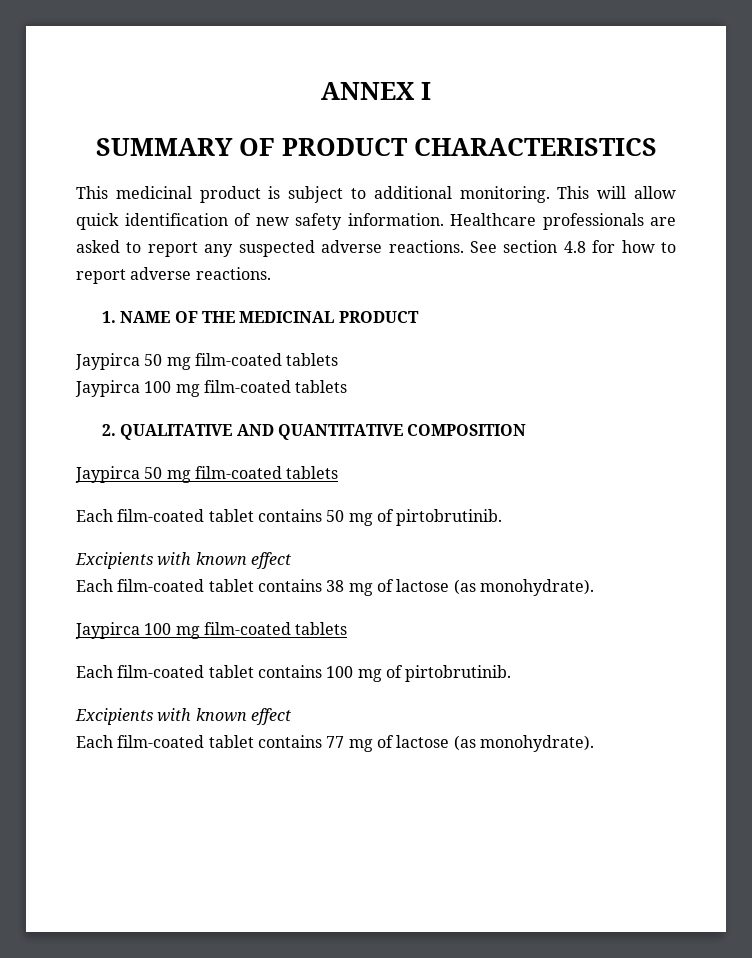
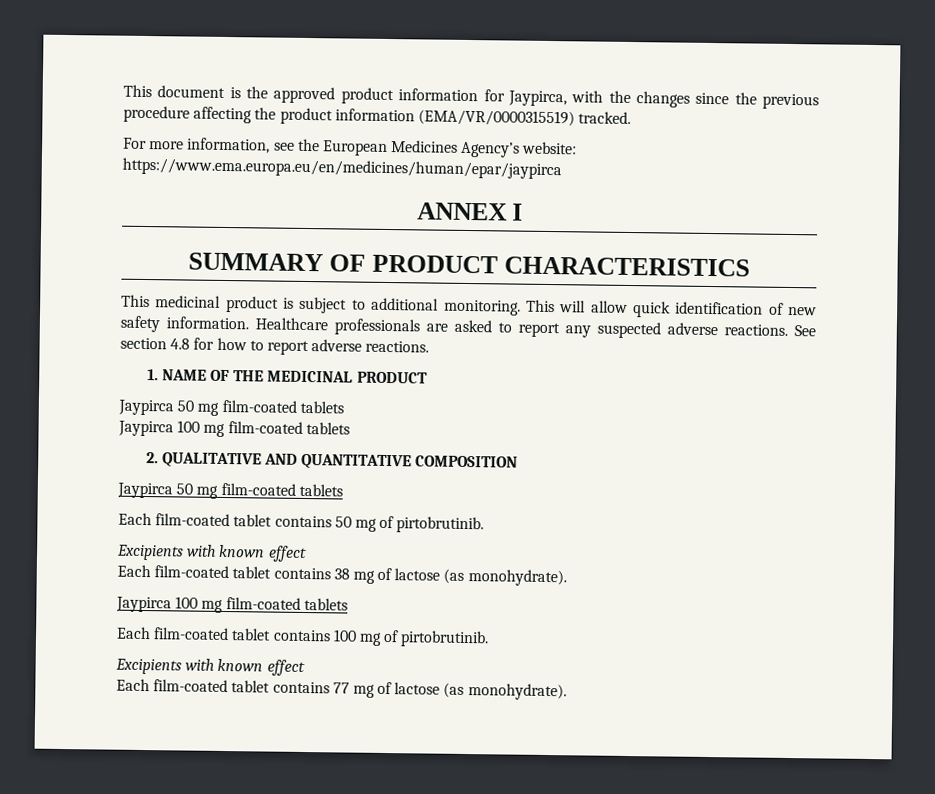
+ This document is the approved product information for Jaypirca, with the changes since the previous procedure affecting the product information (EMA/VR/0000315519) tracked.
+ For more information, see the European Medicines Agency’s website: https://www.ema.europa.eu/en/medicines/human/epar/jaypirca

